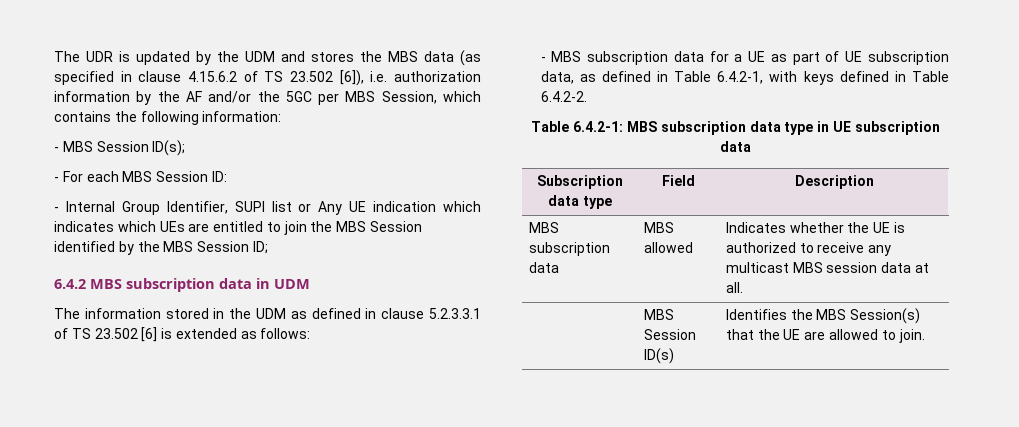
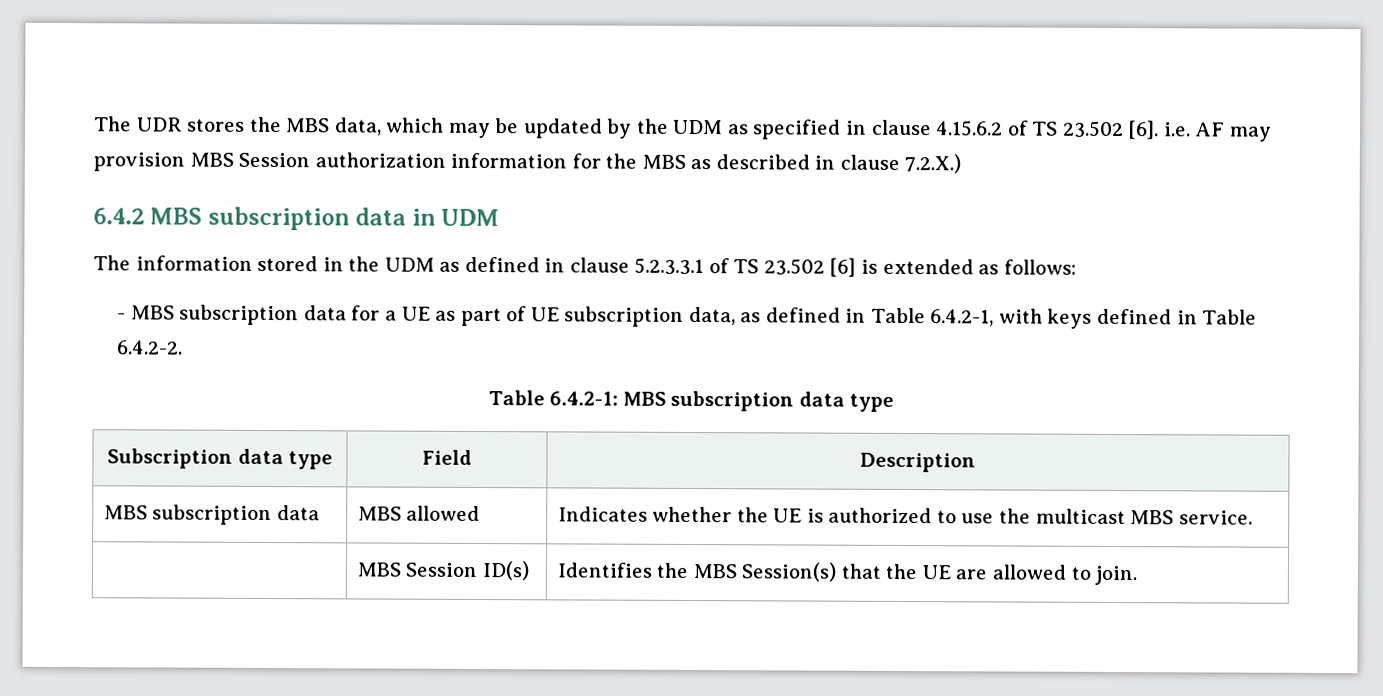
- The UDR is updated by the UDM and stores the MBS data (as specified in clause 4.15.6.2 of TS 23.502 [6]), i.e. authorization information by the AF and/or the 5GC per MBS Session, which contains the following information:
- - MBS Session ID(s);
- - For each MBS Session ID:
- - Internal Group Identifier, SUPI list or Any UE indication which indicates which UEs are entitled to join the MBS Session identified by the MBS Session ID;
+ The UDR stores the MBS data, which may be updated by the UDM as specified in clause 4.15.6.2 of TS 23.502 [6]. i.e. AF may provision MBS Session authorization information for the MBS as described in clause 7.2.X.)
- Table 6.4.2-1: MBS subscription data type in UE subscription data
+ Table 6.4.2-1: MBS subscription data type
- MBS subscription data | MBS allowed | Indicates whether the UE is authorized to receive any multicast MBS session data at all.
+ MBS subscription data | MBS allowed | Indicates whether the UE is authorized to use the multicast MBS service.

